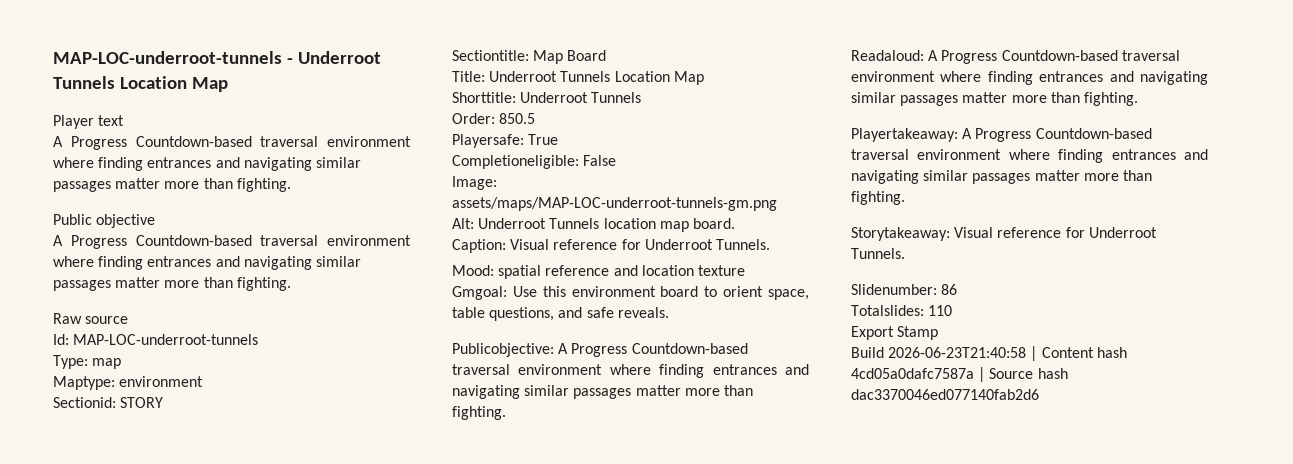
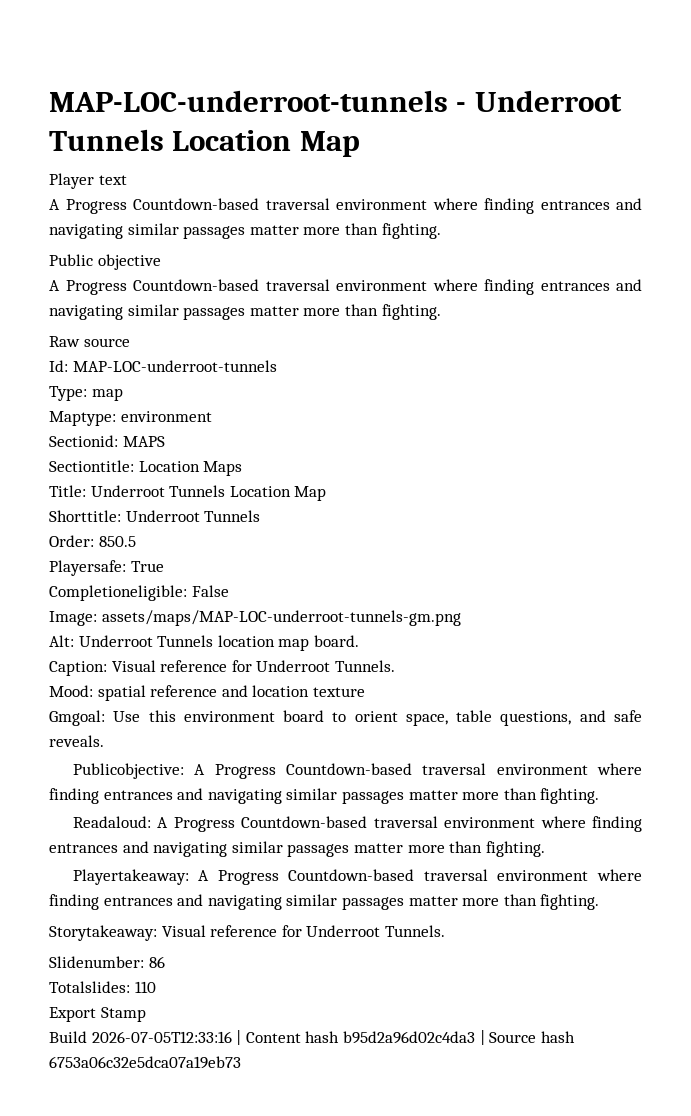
- Sectionid: STORY
+ Sectionid: MAPS
- Sectiontitle: Map Board
+ Sectiontitle: Location Maps
- Build 2026-06-23T21:40:58 | Content hash 4cd05a0dafc7587a | Source hash dac3370046ed077140fab2d6
+ Build 2026-07-05T12:33:16 | Content hash b95d2a96d02c4da3 | Source hash 6753a06c32e5dca07a19eb73

